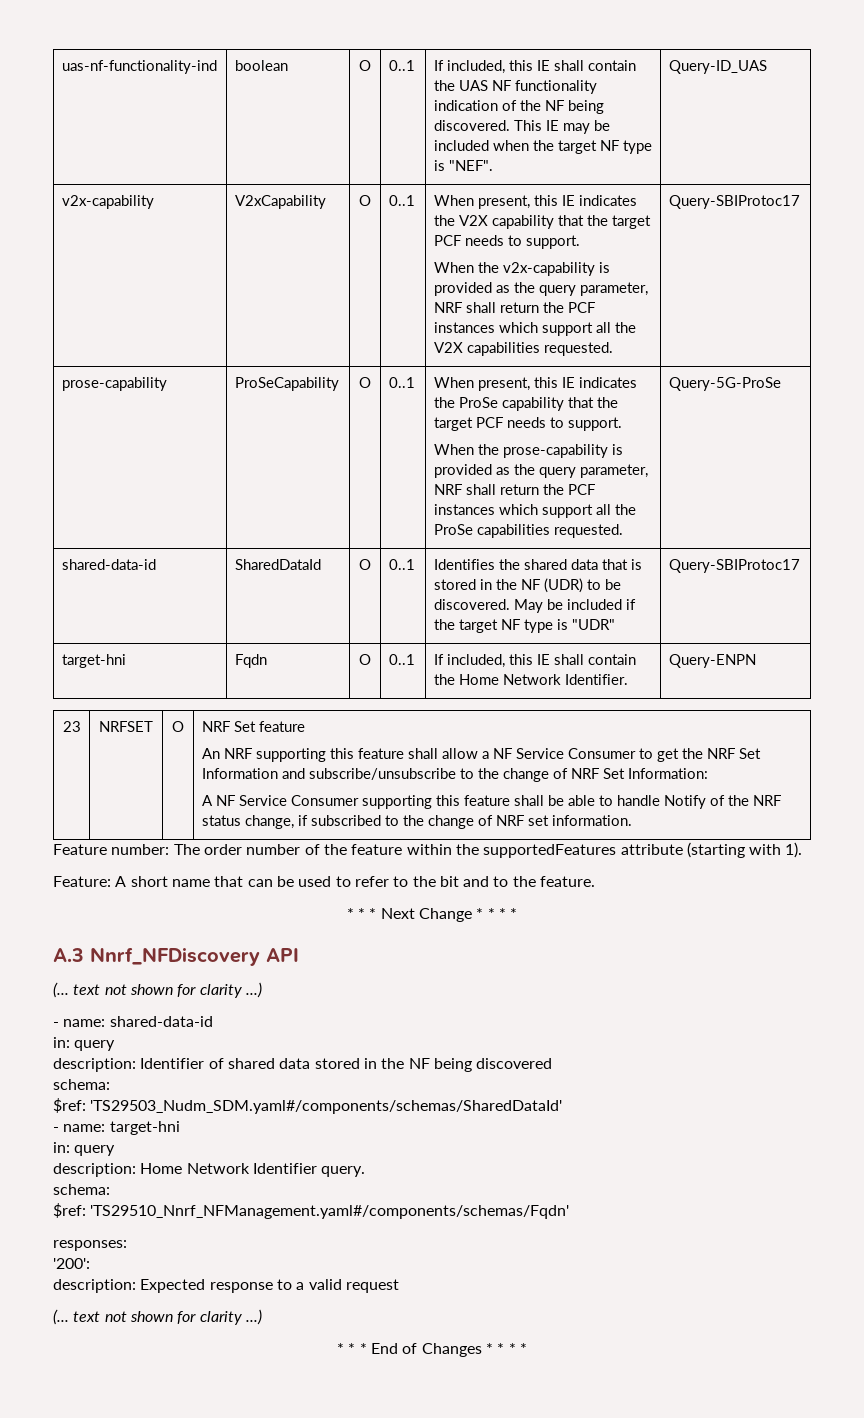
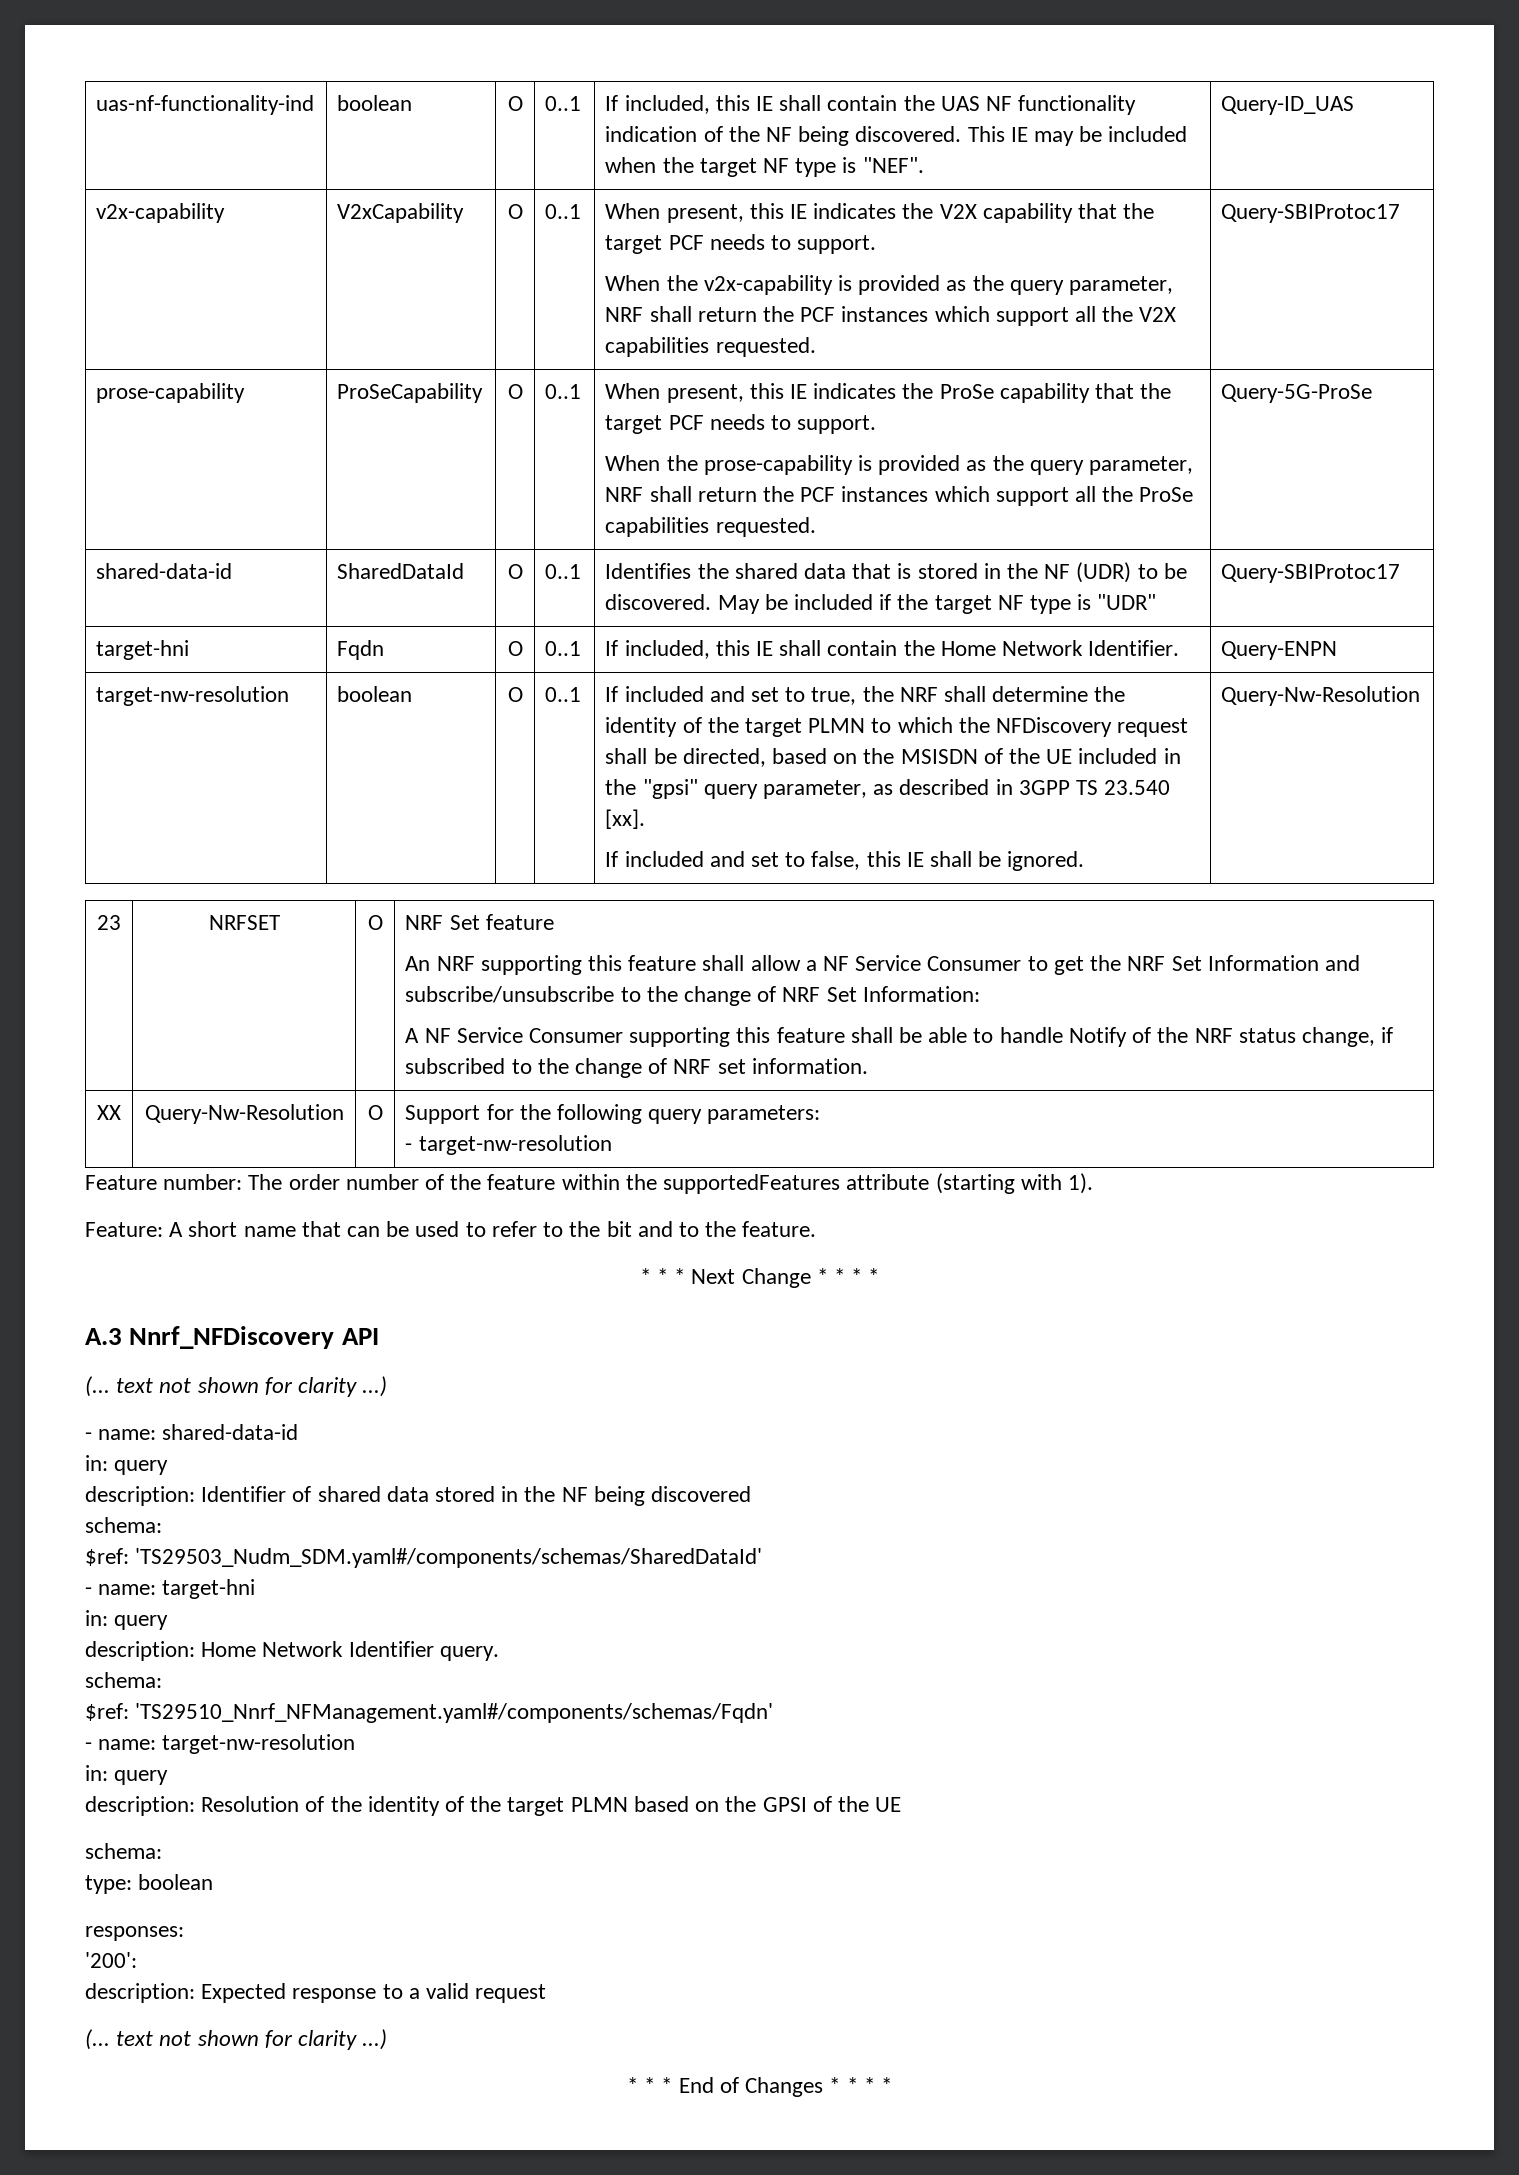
+ target-nw-resolution | boolean | O | 0..1 | If included and set to true, the NRF shall determine the identity of the target PLMN to which the NFDiscovery request shall be directed, based on the MSISDN of the UE included in the "gpsi" query parameter, as described in 3GPP TS 23.540 [xx].
+ If included and set to false, this IE shall be ignored. | Query-Nw-Resolution
+ XX | Query-Nw-Resolution | O | Support for the following query parameters:
+ - target-nw-resolution
+ - name: target-nw-resolution
+ in: query
+ description: Resolution of the identity of the target PLMN based on the GPSI of the UE
+ schema:
+ type: boolean

